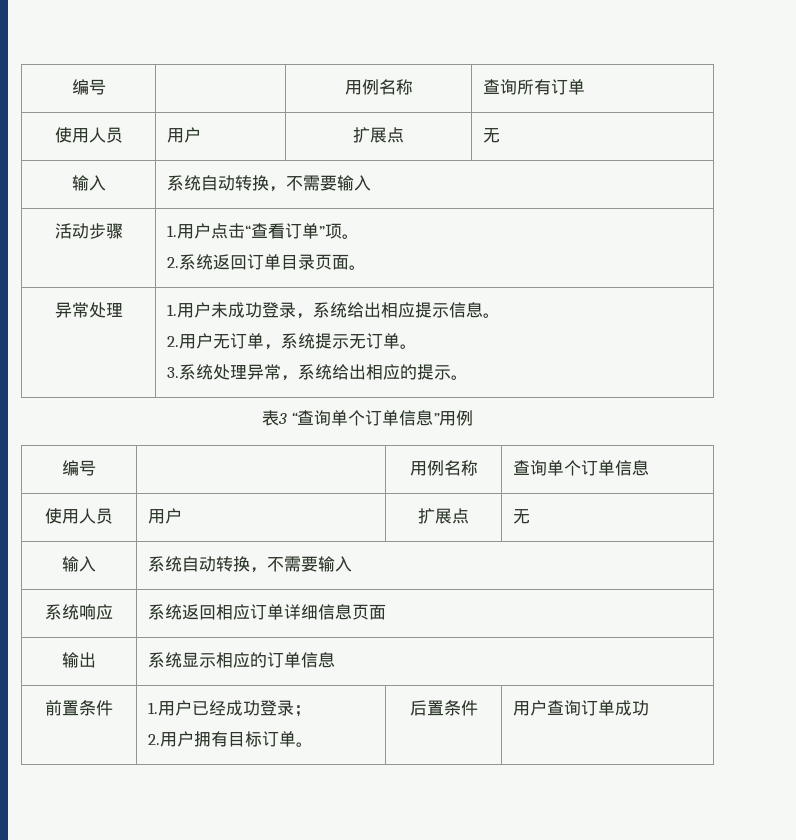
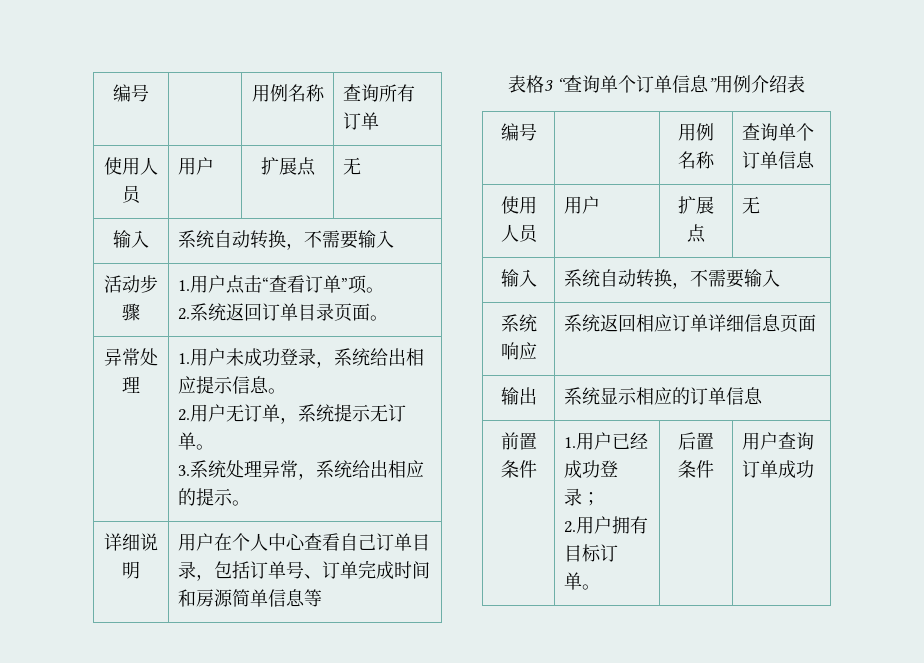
- 表3 “查询单个订单信息”用例
+ 详细说明 | 用户在个人中心查看自己订单目录，包括订单号、订单完成时间和房源简单信息等
+ 表格3 “查询单个订单信息”用例介绍表

